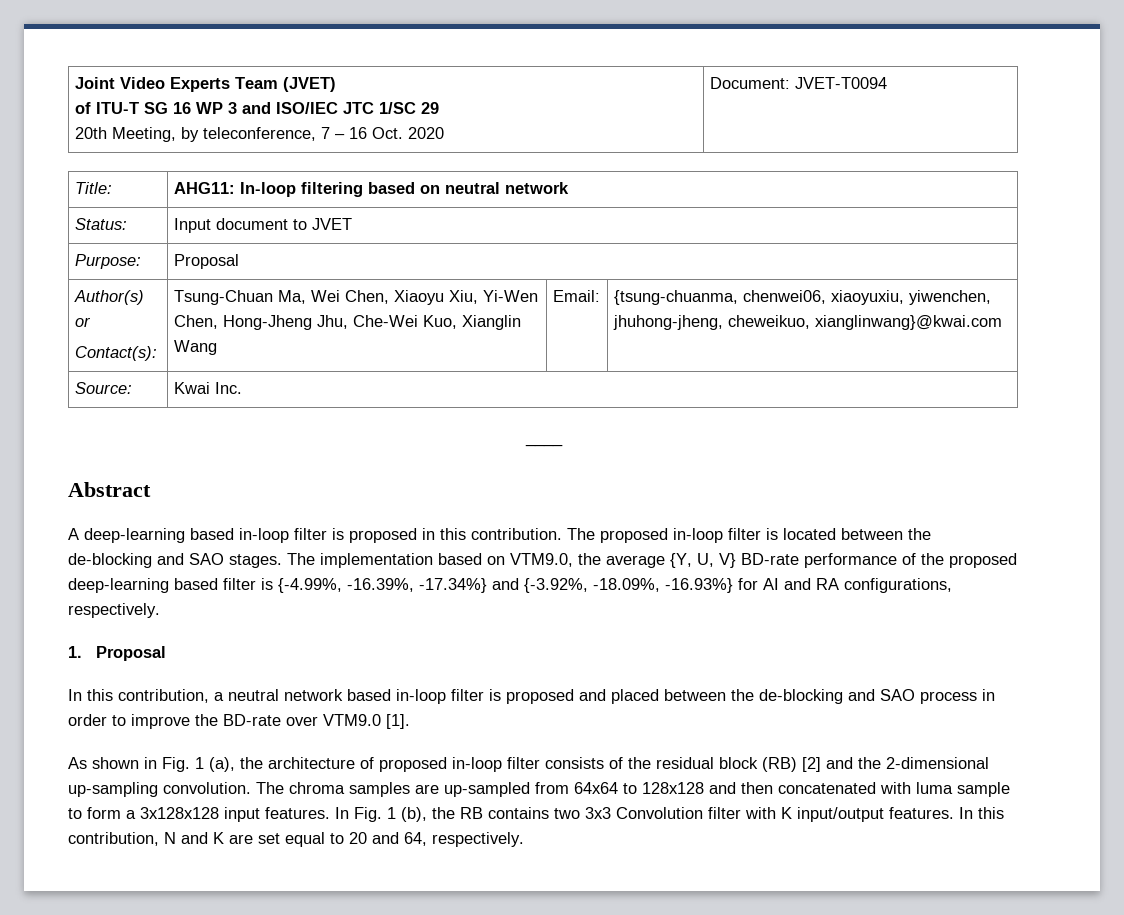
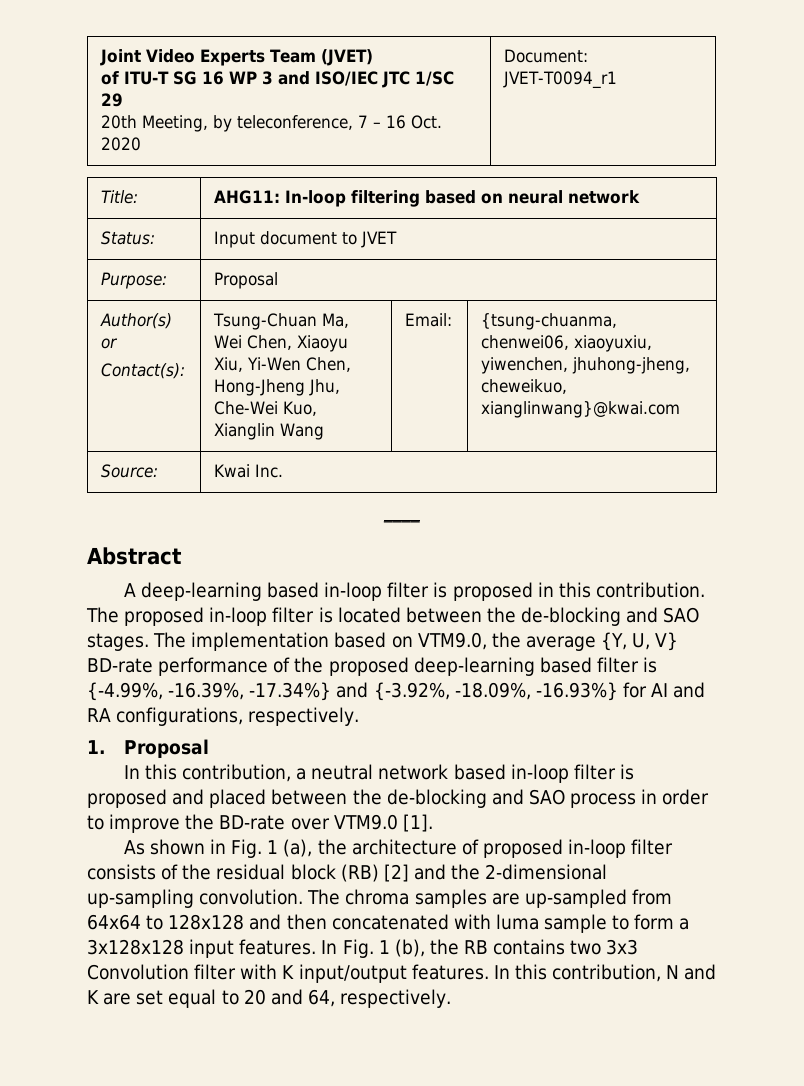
  Joint Video Experts Team (JVET)
  of ITU-T SG 16 WP 3 and ISO/IEC JTC 1/SC 29
- 20th Meeting, by teleconference, 7 – 16 Oct. 2020 | Document: JVET-T0094
+ 20th Meeting, by teleconference, 7 – 16 Oct. 2020 | Document: JVET-T0094_r1
- Title: | AHG11: In-loop filtering based on neutral network
+ Title: | AHG11: In-loop filtering based on neural network

